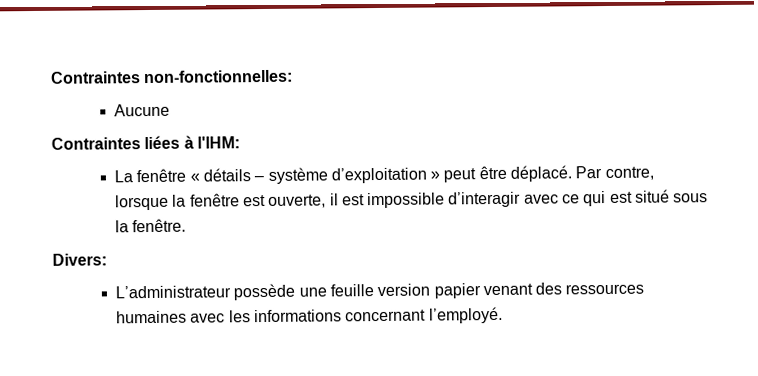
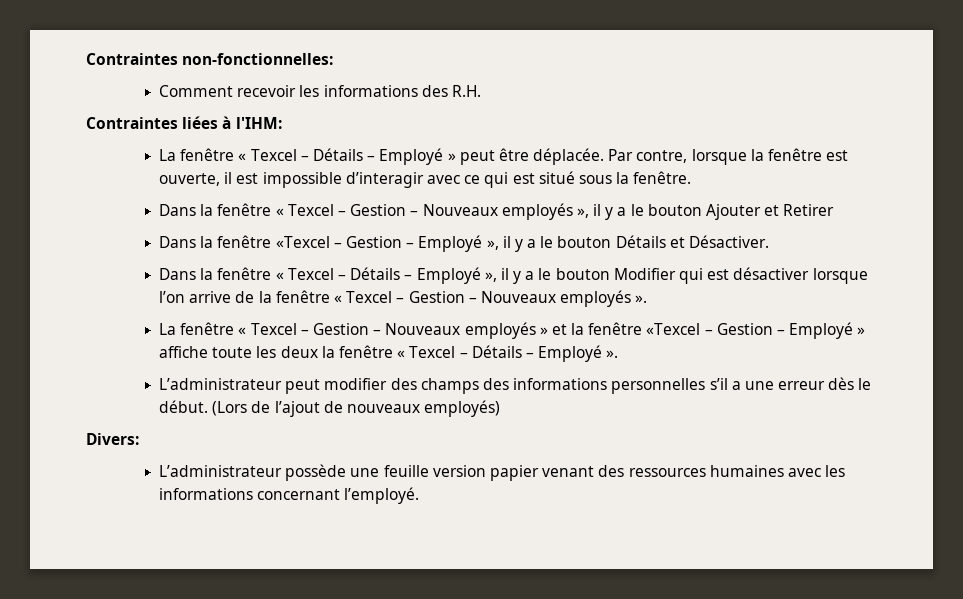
- Aucune
+ Comment recevoir les informations des R.H.
- La fenêtre « détails – système d’exploitation » peut être déplacé.
+ La fenêtre « Texcel – Détails – Employé » peut être déplacée.
+ Dans la fenêtre « Texcel – Gestion – Nouveaux employés », il y a le bouton Ajouter et Retirer
+ Dans la fenêtre «Texcel – Gestion – Employé », il y a le bouton Détails et Désactiver.
+ Dans la fenêtre « Texcel – Détails – Employé », il y a le bouton Modifier qui est désactiver lorsque l’on arrive de la fenêtre « Texcel – Gestion – Nouveaux employés ».
+ La fenêtre « Texcel – Gestion – Nouveaux employés » et la fenêtre «Texcel – Gestion – Employé » affiche toute les deux la fenêtre « Texcel – Détails – Employé ».
+ L’administrateur peut modifier des champs des informations personnelles s’il a une erreur dès le début. (Lors de l’ajout de nouveaux employés)

